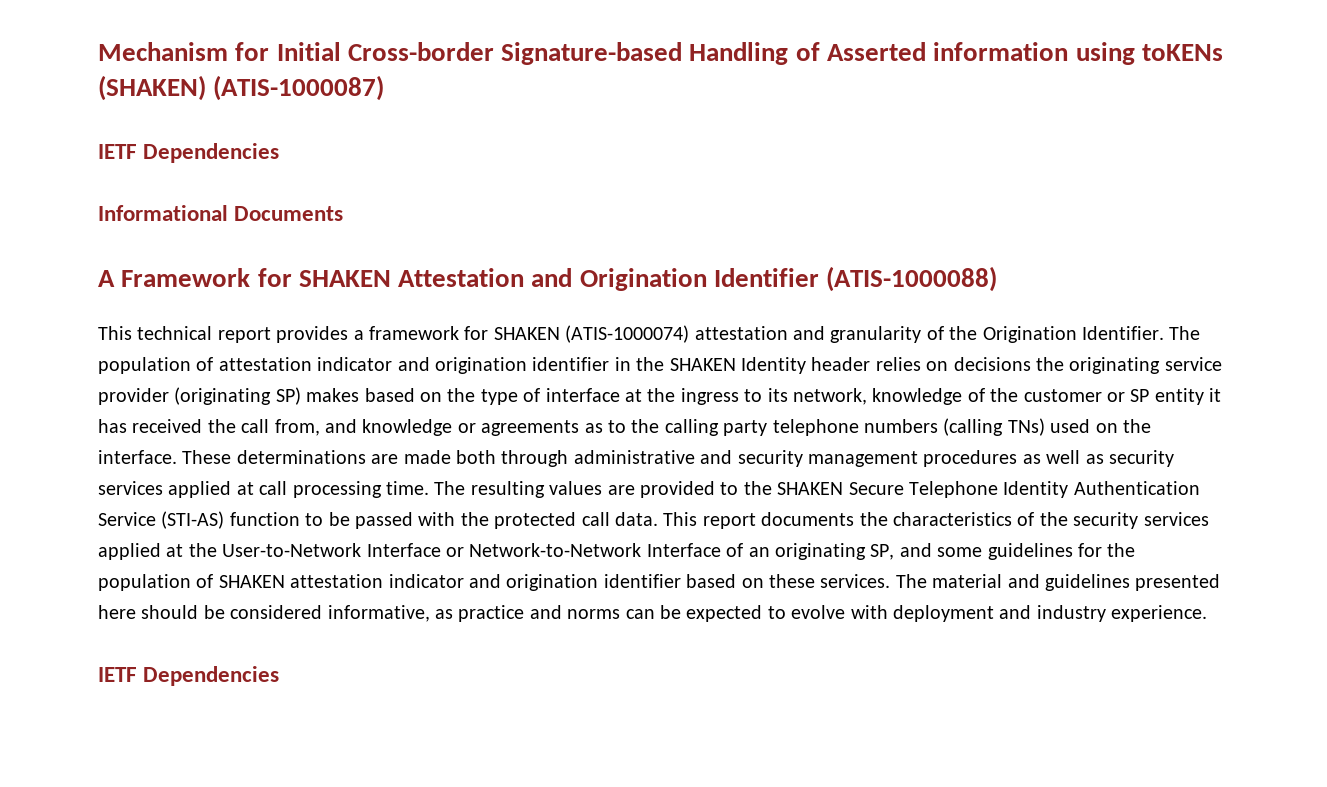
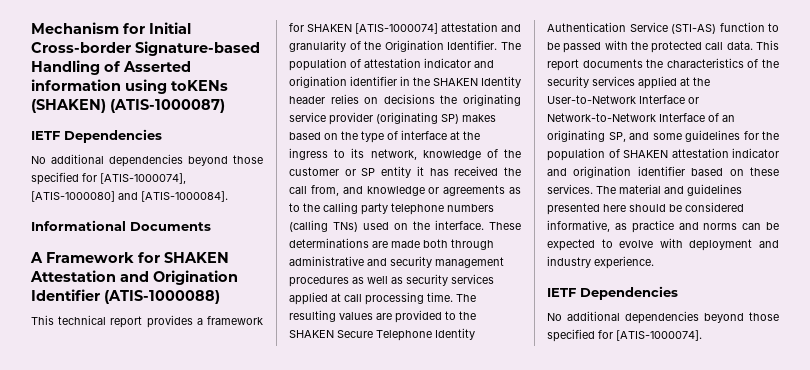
+ No additional dependencies beyond those specified for [ATIS-1000074], [ATIS-1000080] and [ATIS-1000084].
- This technical report provides a framework for SHAKEN (ATIS-1000074) attestation and granularity of the Origination Identifier.
+ This technical report provides a framework for SHAKEN [ATIS-1000074] attestation and granularity of the Origination Identifier.
+ No additional dependencies beyond those specified for [ATIS-1000074].

